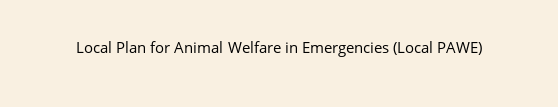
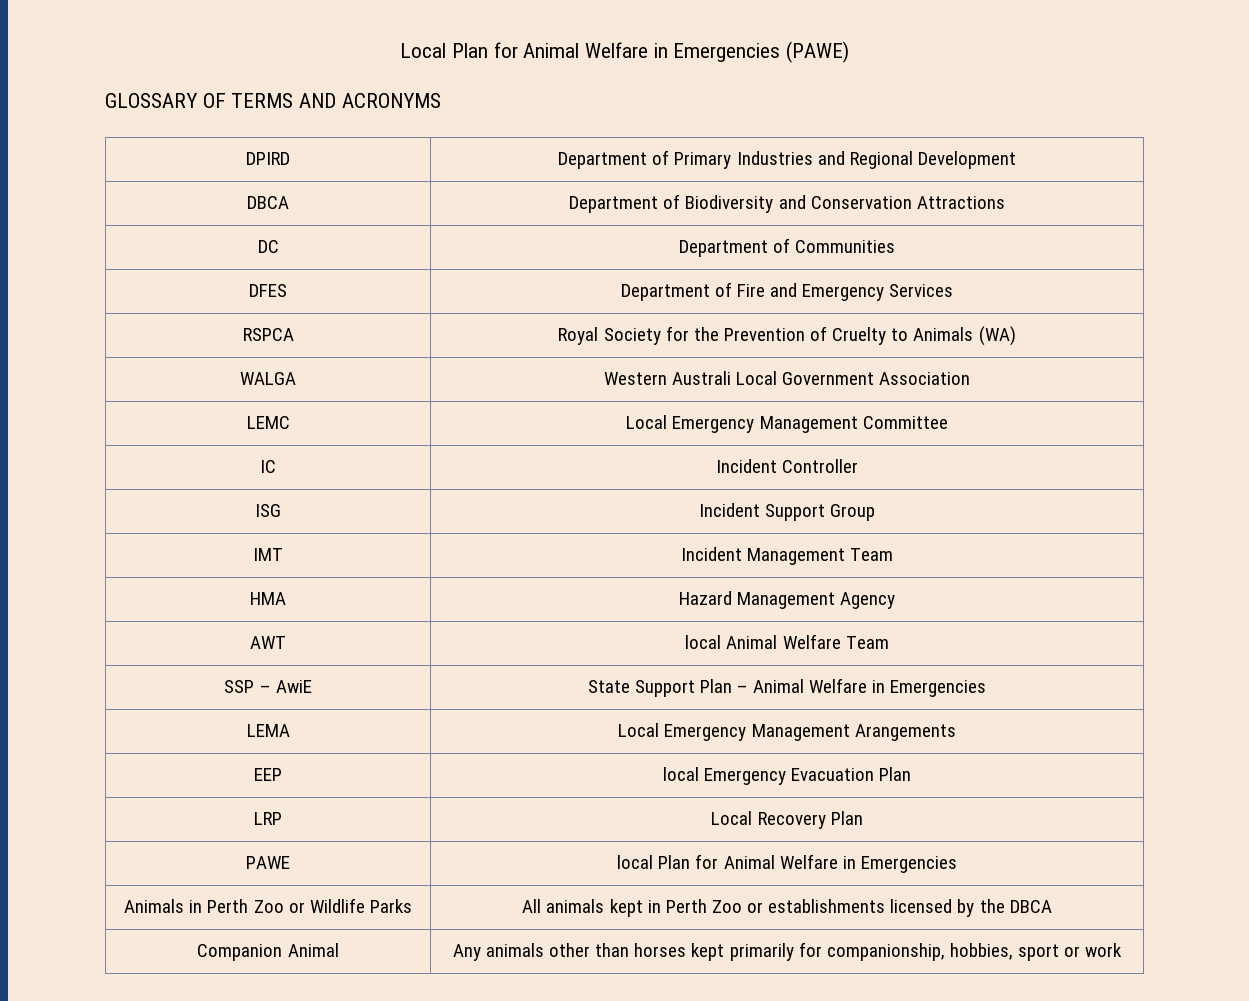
- Local Plan for Animal Welfare in Emergencies (Local PAWE)
+ Local Plan for Animal Welfare in Emergencies (PAWE)
+ GLOSSARY OF TERMS AND ACRONYMS
+ DPIRD | Department of Primary Industries and Regional Development
+ DBCA | Department of Biodiversity and Conservation Attractions
+ DC | Department of Communities
+ DFES | Department of Fire and Emergency Services
+ RSPCA | Royal Society for the Prevention of Cruelty to Animals (WA)
+ WALGA | Western Australi Local Government Association
+ LEMC | Local Emergency Management Committee
+ IC | Incident Controller
+ ISG | Incident Support Group
+ IMT | Incident Management Team
+ HMA | Hazard Management Agency
+ AWT | local Animal Welfare Team
+ SSP – AwiE | State Support Plan – Animal Welfare in Emergencies
+ LEMA | Local Emergency Management Arangements
+ EEP | local Emergency Evacuation Plan
+ LRP | Local Recovery Plan
+ PAWE | local Plan for Animal Welfare in Emergencies
+ Animals in Perth Zoo or Wildlife Parks | All animals kept in Perth Zoo or establishments licensed by the DBCA
+ Companion Animal | Any animals other than horses kept primarily for companionship, hobbies, sport or work

